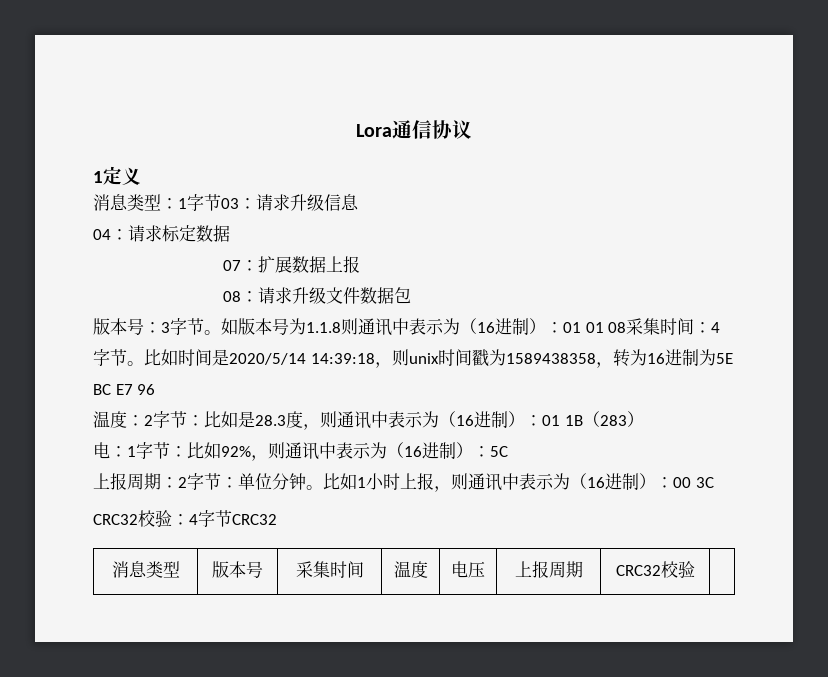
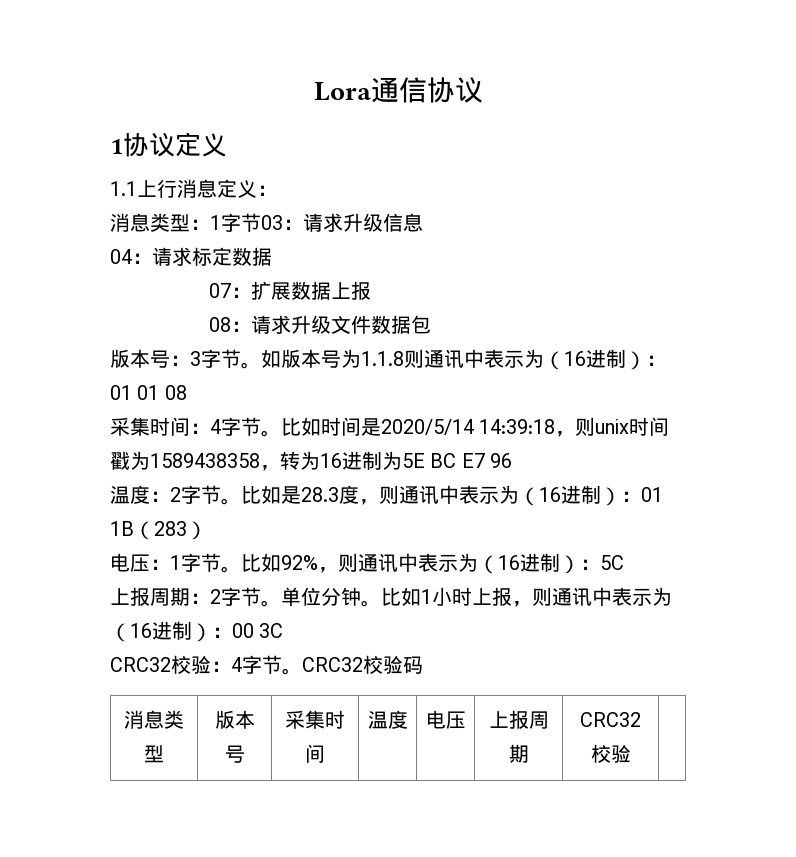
- 1定义
+ 1协议定义
+ 1.1上行消息定义：
- 如版本号为1.1.8则通讯中表示为（16进制）：01 01 08采集时间：4字节。
+ 如版本号为1.1.8则通讯中表示为（16进制）：01 01 08
+ 采集时间：4字节。
- 温度：2字节：比如是28.3度，则通讯中表示为（16进制）：01 1B（283）
+ 温度：2字节。比如是28.3度，则通讯中表示为（16进制）：01 1B（283）
- 电：1字节：比如92%，则通讯中表示为（16进制）：5C
+ 电压：1字节。比如92%，则通讯中表示为（16进制）：5C
- 上报周期：2字节：单位分钟。
+ 上报周期：2字节。单位分钟。
- CRC32校验：4字节CRC32
+ CRC32校验：4字节。CRC32校验码

